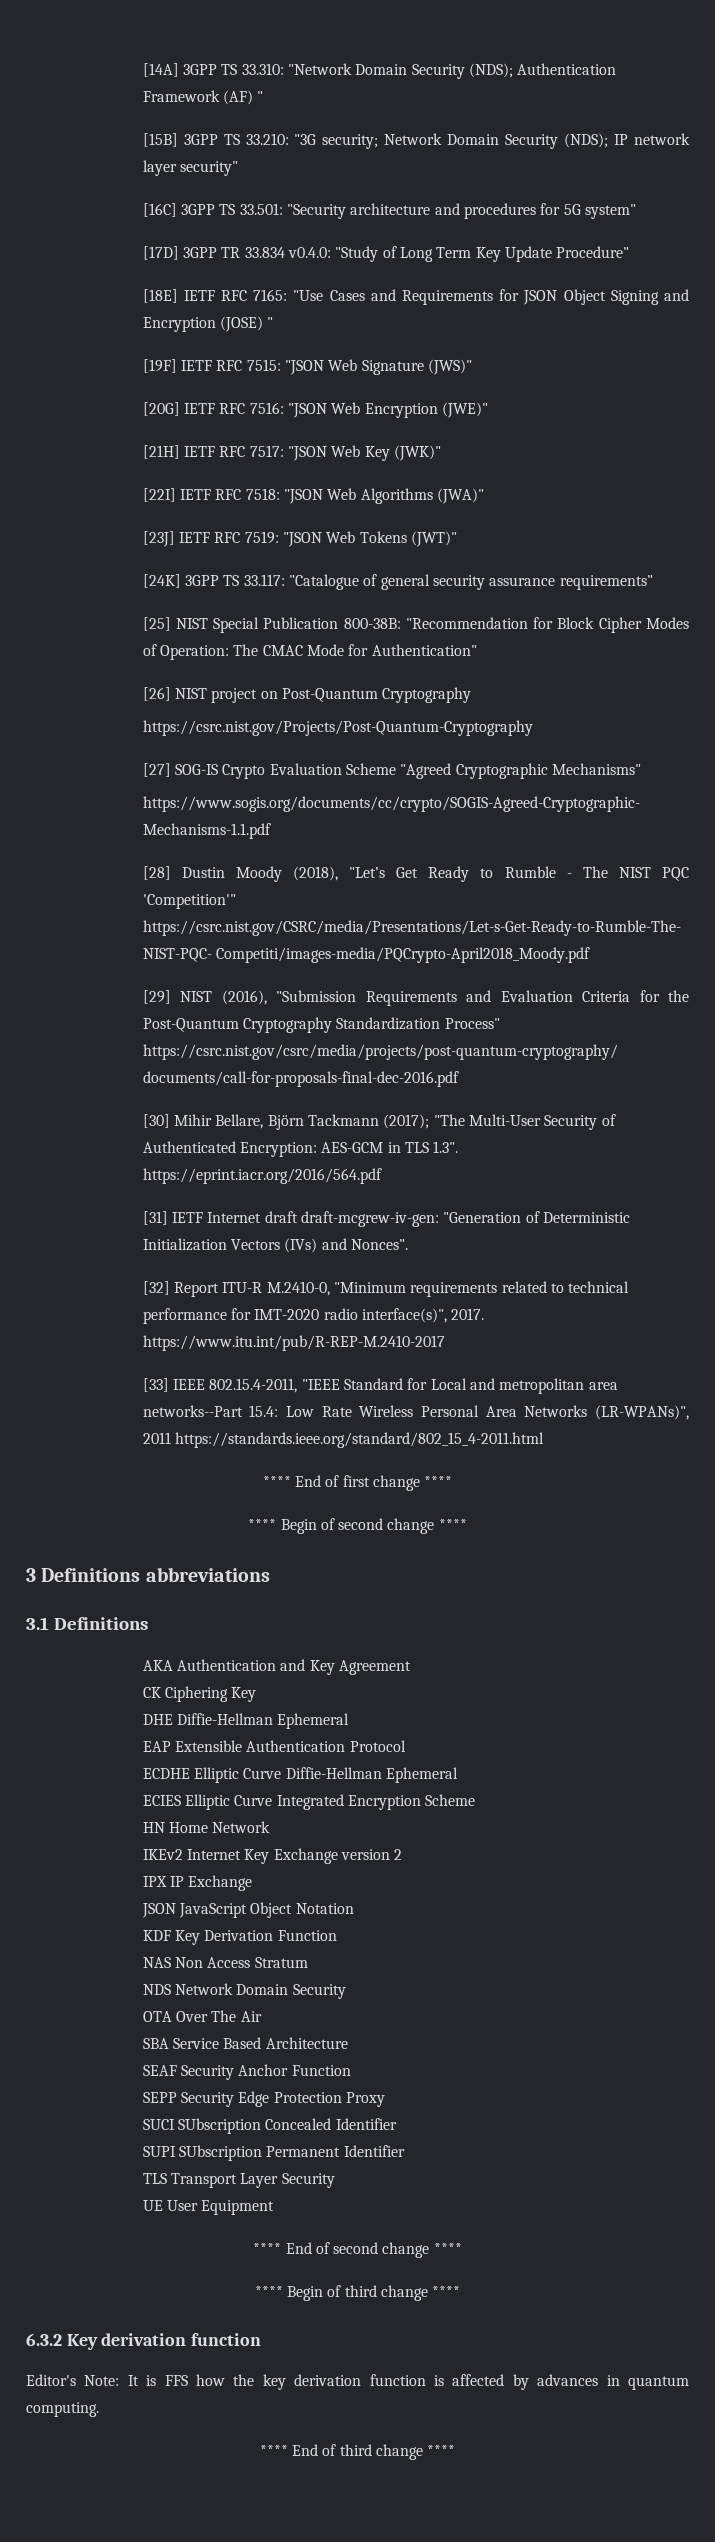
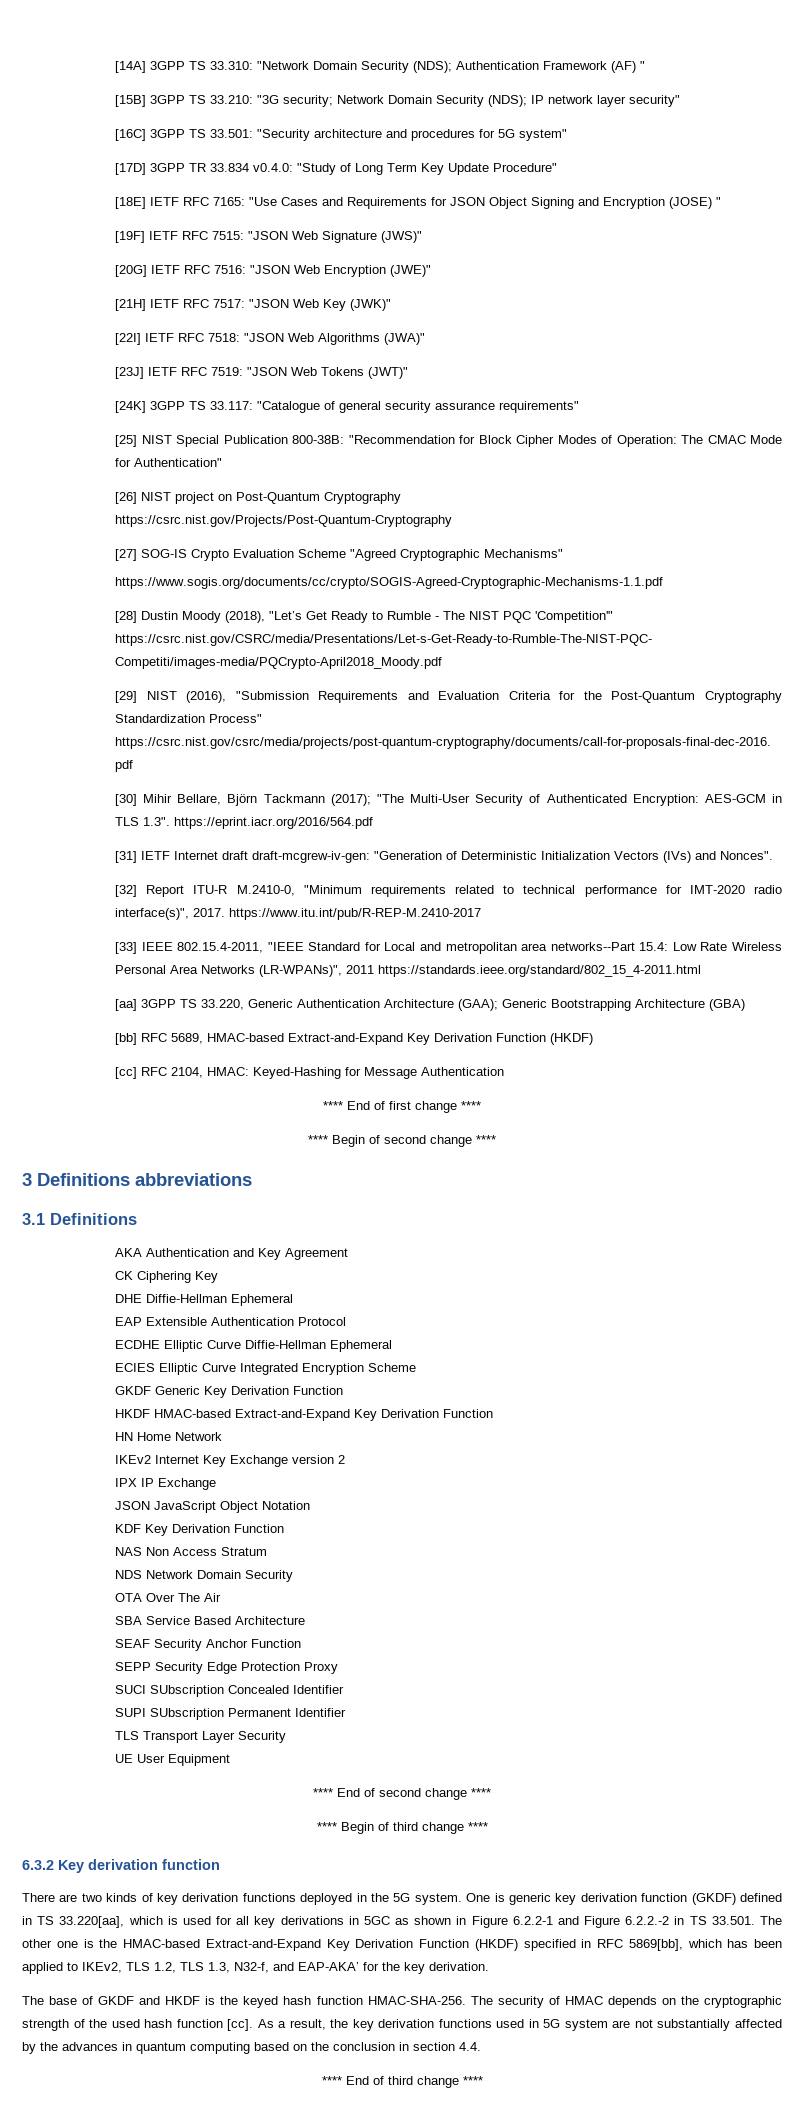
+ [aa] 3GPP TS 33.220, Generic Authentication Architecture (GAA); Generic Bootstrapping Architecture (GBA)
+ [bb] RFC 5689, HMAC-based Extract-and-Expand Key Derivation Function (HKDF)
+ [cc] RFC 2104, HMAC: Keyed-Hashing for Message Authentication
+ GKDF Generic Key Derivation Function
+ HKDF HMAC-based Extract-and-Expand Key Derivation Function
- Editor's Note: It is FFS how the key derivation function is affected by advances in quantum computing.
+ There are two kinds of key derivation functions deployed in the 5G system. One is generic key derivation function (GKDF) defined in TS 33.220[aa], which is used for all key derivations in 5GC as shown in Figure 6.2.2-1 and Figure 6.2.2.-2 in TS 33.501. The other one is the HMAC-based Extract-and-Expand Key Derivation Function (HKDF) specified in RFC 5869[bb], which has been applied to IKEv2, TLS 1.2, TLS 1.3, N32-f, and EAP-AKA’ for the key derivation.
+ The base of GKDF and HKDF is the keyed hash function HMAC-SHA-256. The security of HMAC depends on the cryptographic strength of the used hash function [cc]. As a result, the key derivation functions used in 5G system are not substantially affected by the advances in quantum computing based on the conclusion in section 4.4.

